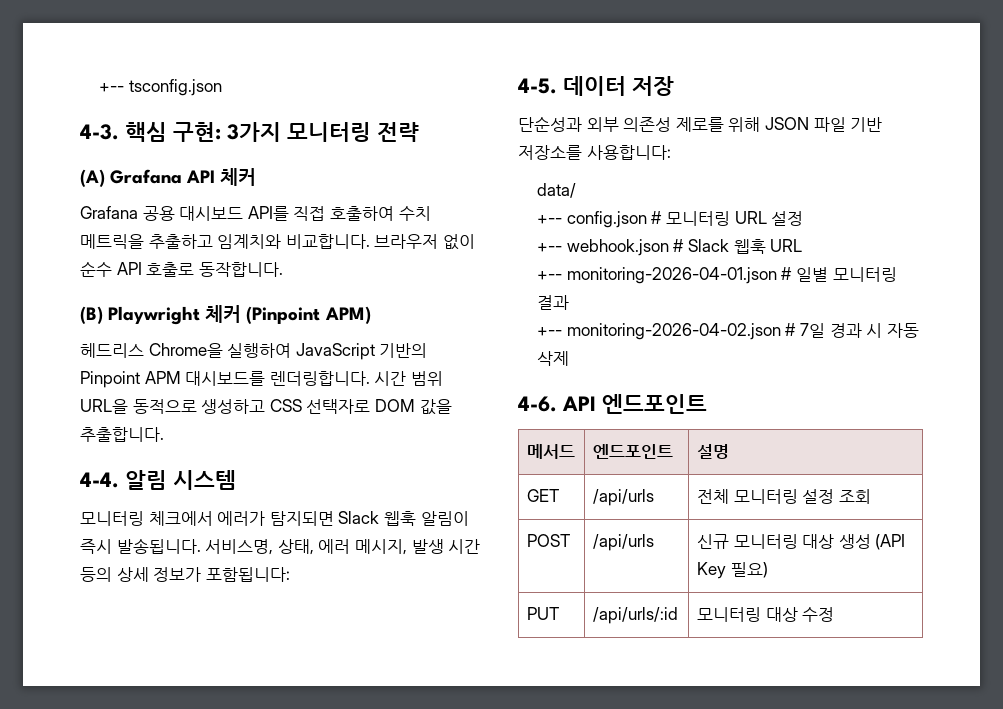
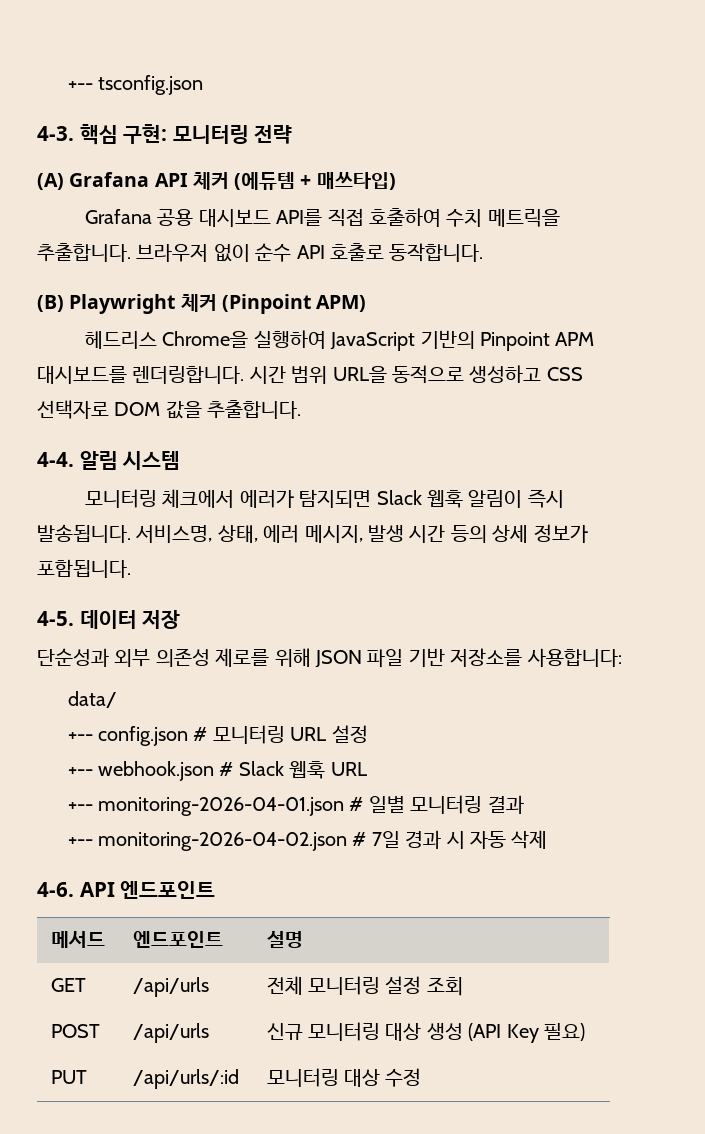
- 핵심 구현: 3가지 모니터링 전략
+ 핵심 구현: 모니터링 전략
- (A) Grafana API 체커
+ (A) Grafana API 체커 (에듀템 + 매쓰타입)
- Grafana 공용 대시보드 API를 직접 호출하여 수치 메트릭을 추출하고 임계치와 비교합니다.
+ Grafana 공용 대시보드 API를 직접 호출하여 수치 메트릭을 추출합니다.
- 서비스명, 상태, 에러 메시지, 발생 시간 등의 상세 정보가 포함됩니다:
+ 서비스명, 상태, 에러 메시지, 발생 시간 등의 상세 정보가 포함됩니다.

